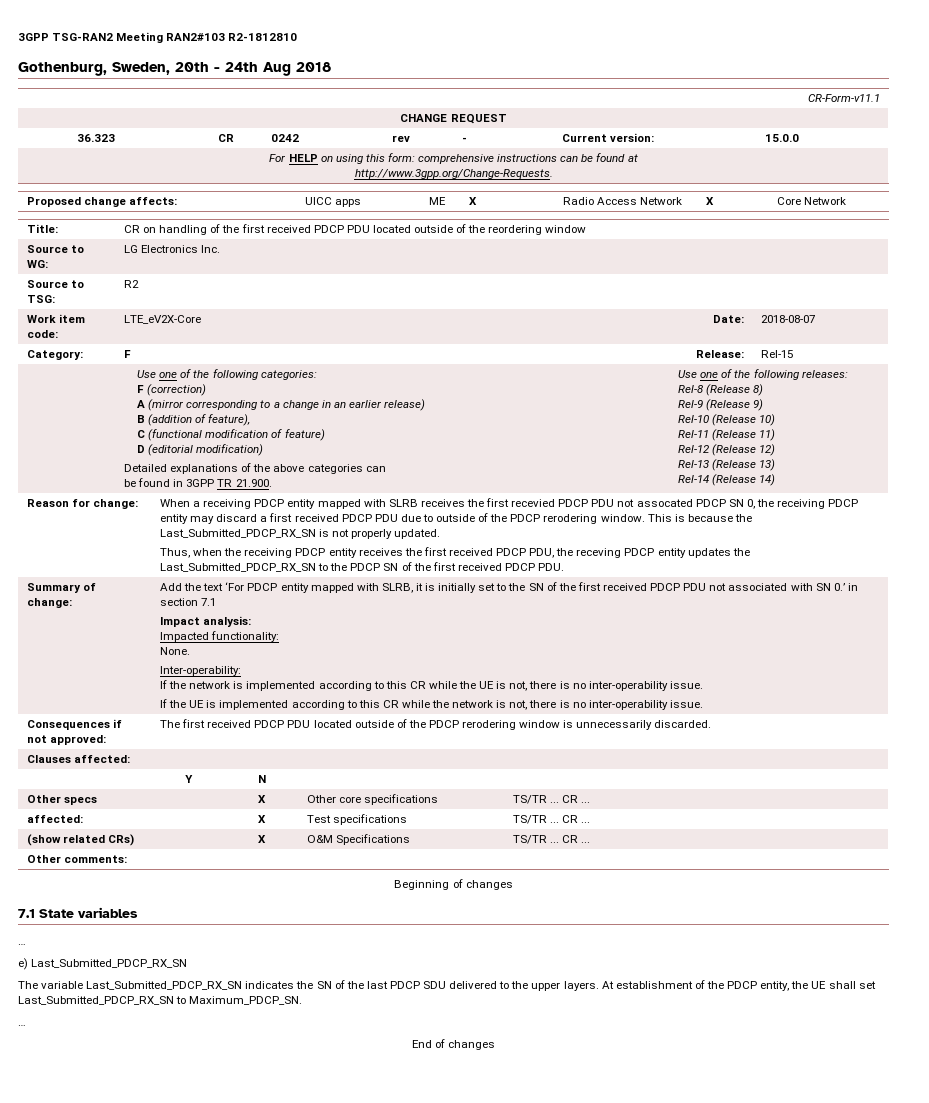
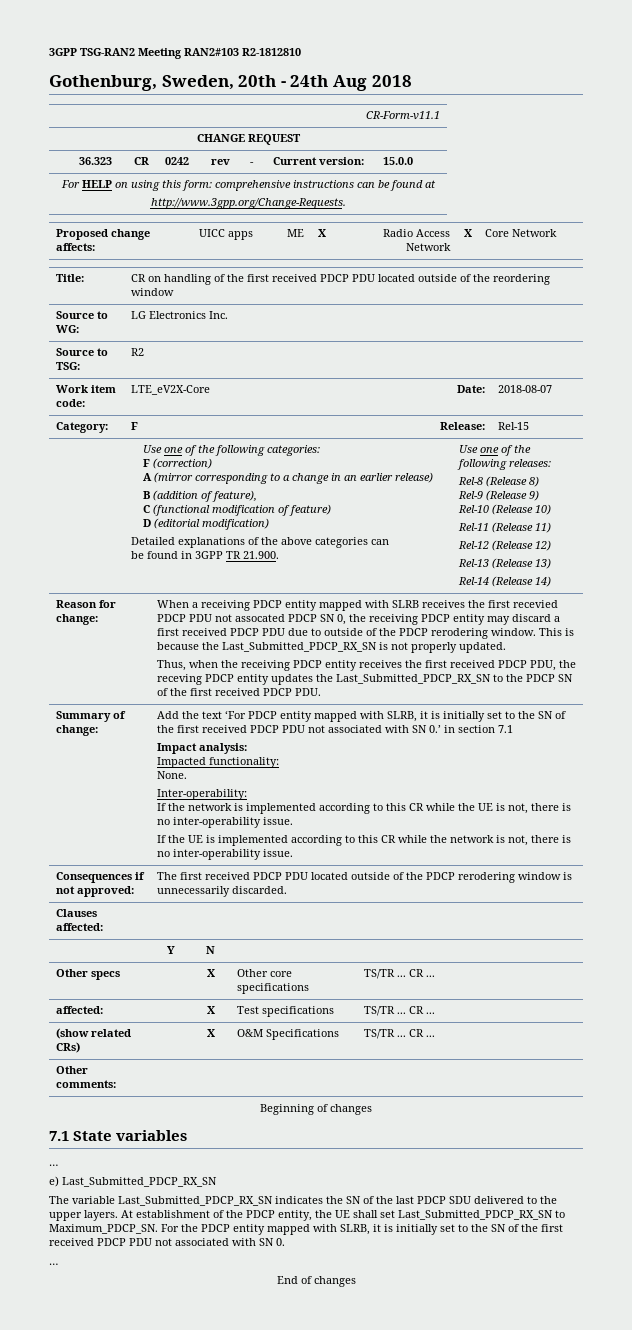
+ For the PDCP entity mapped with SLRB, it is initially set to the SN of the first received PDCP PDU not associated with SN 0.

